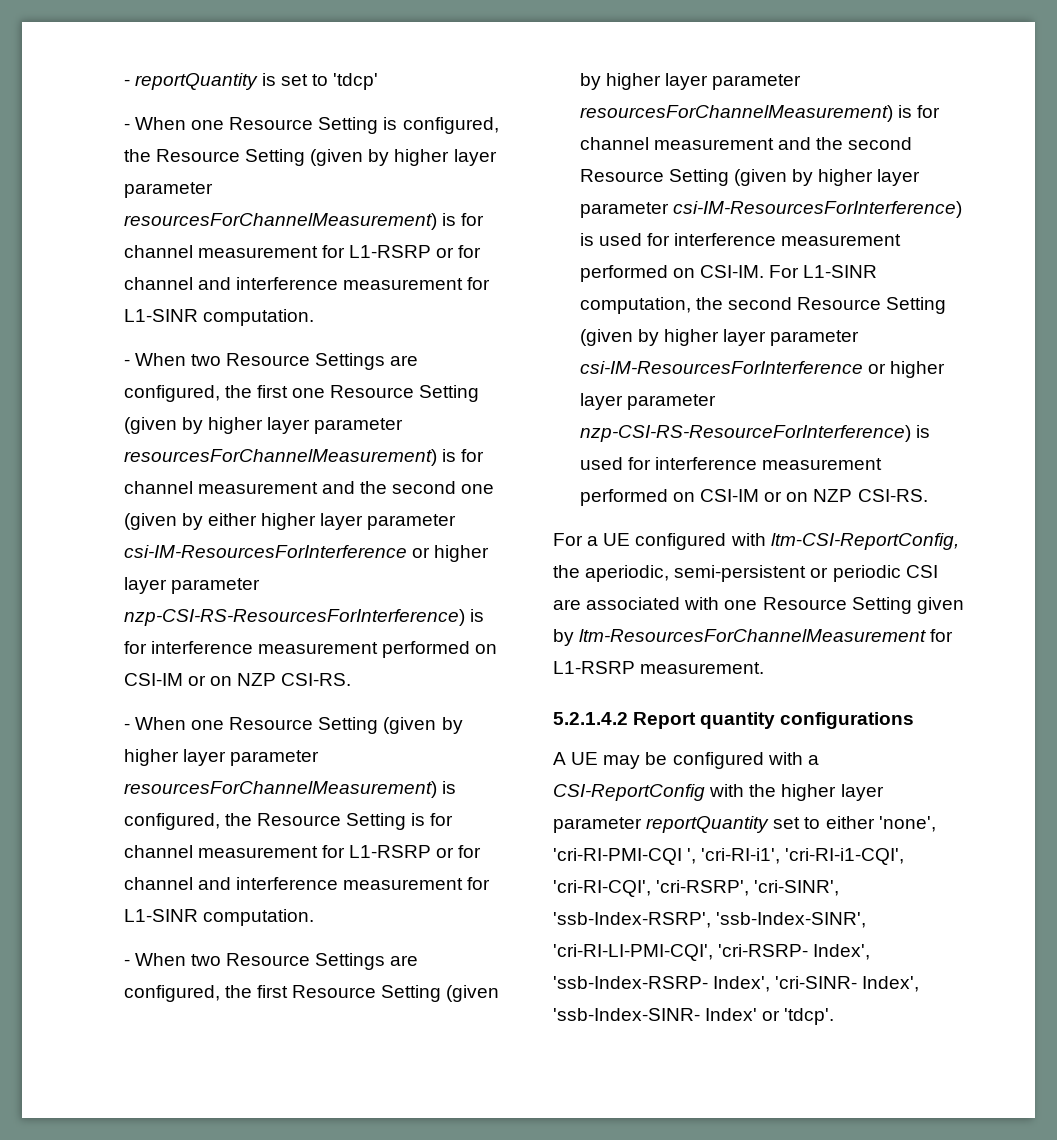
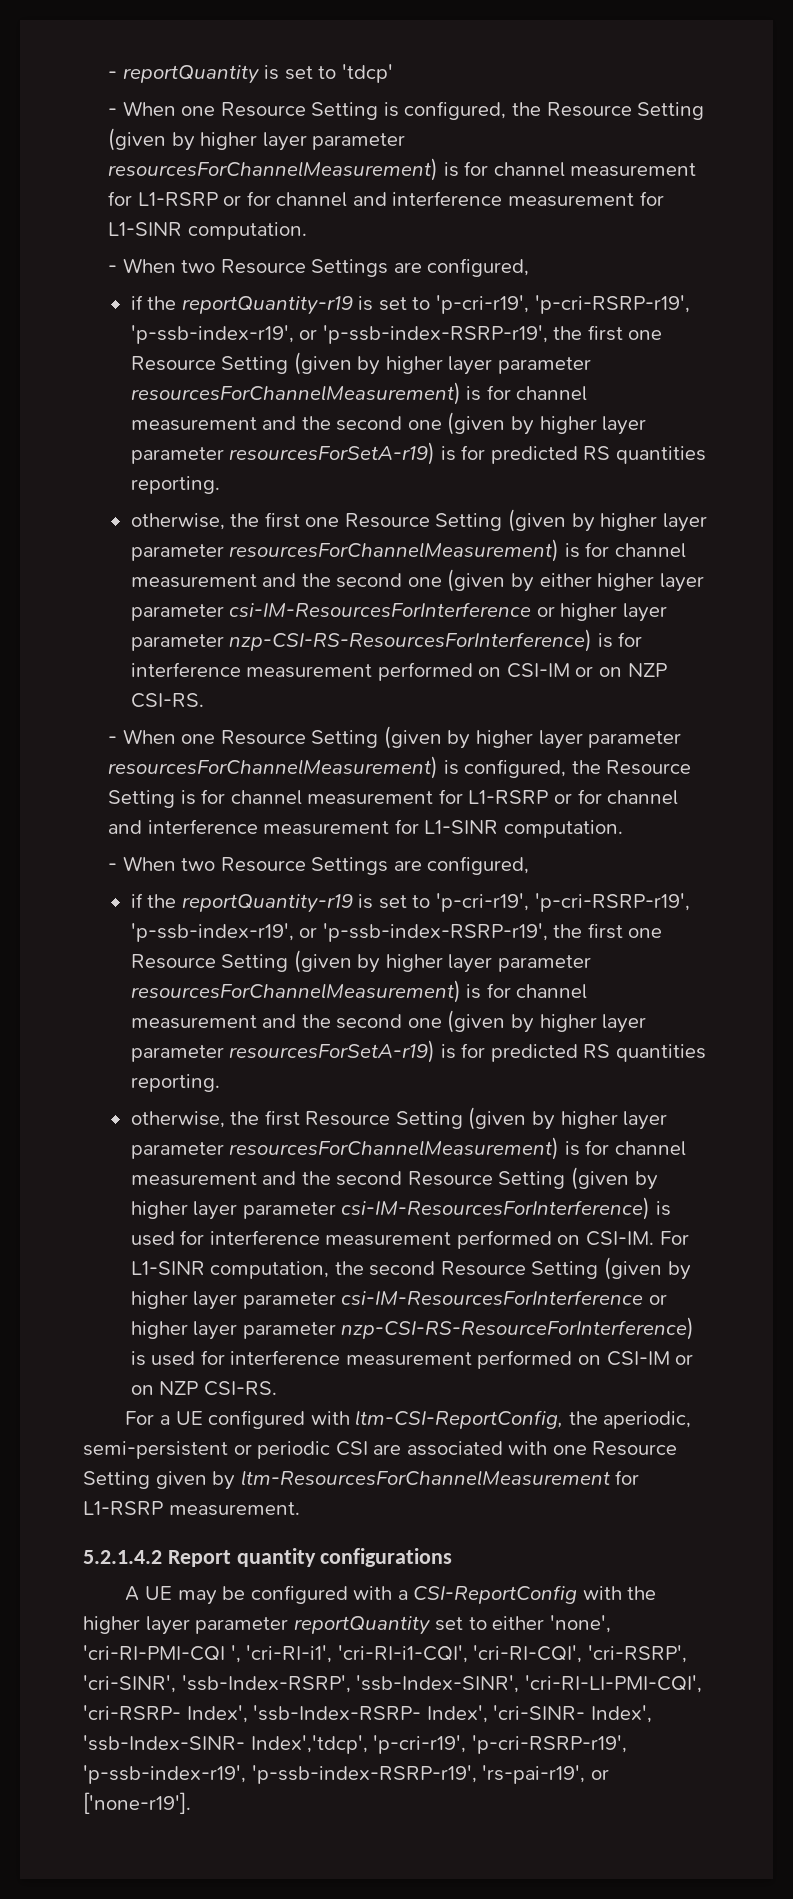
  - When one Resource Setting is configured, the Resource Setting (given by higher layer parameter resourcesForChannelMeasurement) is for channel measurement for L1-RSRP or for channel and interference measurement for L1-SINR computation.
- - When two Resource Settings are configured, the first one Resource Setting (given by higher layer parameter resourcesForChannelMeasurement) is for channel measurement and the second one (given by either higher layer parameter csi-IM-ResourcesForInterference or higher layer parameter nzp-CSI-RS-ResourcesForInterference) is for interference measurement performed on CSI-IM or on NZP CSI-RS.
+ - When two Resource Settings are configured,
+ if the reportQuantity-r19 is set to 'p-cri-r19', 'p-cri-RSRP-r19', 'p-ssb-index-r19', or 'p-ssb-index-RSRP-r19', the first one Resource Setting (given by higher layer parameter resourcesForChannelMeasurement) is for channel measurement and the second one (given by higher layer parameter resourcesForSetA-r19) is for predicted RS quantities reporting.
+ otherwise, the first one Resource Setting (given by higher layer parameter resourcesForChannelMeasurement) is for channel measurement and the second one (given by either higher layer parameter csi-IM-ResourcesForInterference or higher layer parameter nzp-CSI-RS-ResourcesForInterference) is for interference measurement performed on CSI-IM or on NZP CSI-RS.
  - When one Resource Setting (given by higher layer parameter resourcesForChannelMeasurement) is configured, the Resource Setting is for channel measurement for L1-RSRP or for channel and interference measurement for L1-SINR computation.
- - When two Resource Settings are configured, the first Resource Setting (given by higher layer parameter resourcesForChannelMeasurement) is for channel measurement and the second Resource Setting (given by higher layer parameter csi-IM-ResourcesForInterference) is used for interference measurement performed on CSI-IM.
+ - When two Resource Settings are configured,
+ if the reportQuantity-r19 is set to 'p-cri-r19', 'p-cri-RSRP-r19', 'p-ssb-index-r19', or 'p-ssb-index-RSRP-r19', the first one Resource Setting (given by higher layer parameter resourcesForChannelMeasurement) is for channel measurement and the second one (given by higher layer parameter resourcesForSetA-r19) is for predicted RS quantities reporting.
+ otherwise, the first Resource Setting (given by higher layer parameter resourcesForChannelMeasurement) is for channel measurement and the second Resource Setting (given by higher layer parameter csi-IM-ResourcesForInterference) is used for interference measurement performed on CSI-IM.
- A UE may be configured with a CSI-ReportConfig with the higher layer parameter reportQuantity set to either 'none', 'cri-RI-PMI-CQI ', 'cri-RI-i1', 'cri-RI-i1-CQI', 'cri-RI-CQI', 'cri-RSRP', 'cri-SINR', 'ssb-Index-RSRP', 'ssb-Index-SINR', 'cri-RI-LI-PMI-CQI', 'cri-RSRP- Index', 'ssb-Index-RSRP- Index', 'cri-SINR- Index', 'ssb-Index-SINR- Index' or 'tdcp'.
+ A UE may be configured with a CSI-ReportConfig with the higher layer parameter reportQuantity set to either 'none', 'cri-RI-PMI-CQI ', 'cri-RI-i1', 'cri-RI-i1-CQI', 'cri-RI-CQI', 'cri-RSRP', 'cri-SINR', 'ssb-Index-RSRP', 'ssb-Index-SINR', 'cri-RI-LI-PMI-CQI', 'cri-RSRP- Index', 'ssb-Index-RSRP- Index', 'cri-SINR- Index', 'ssb-Index-SINR- Index','tdcp', 'p-cri-r19', 'p-cri-RSRP-r19', 'p-ssb-index-r19', 'p-ssb-index-RSRP-r19', 'rs-pai-r19', or ['none-r19'].

